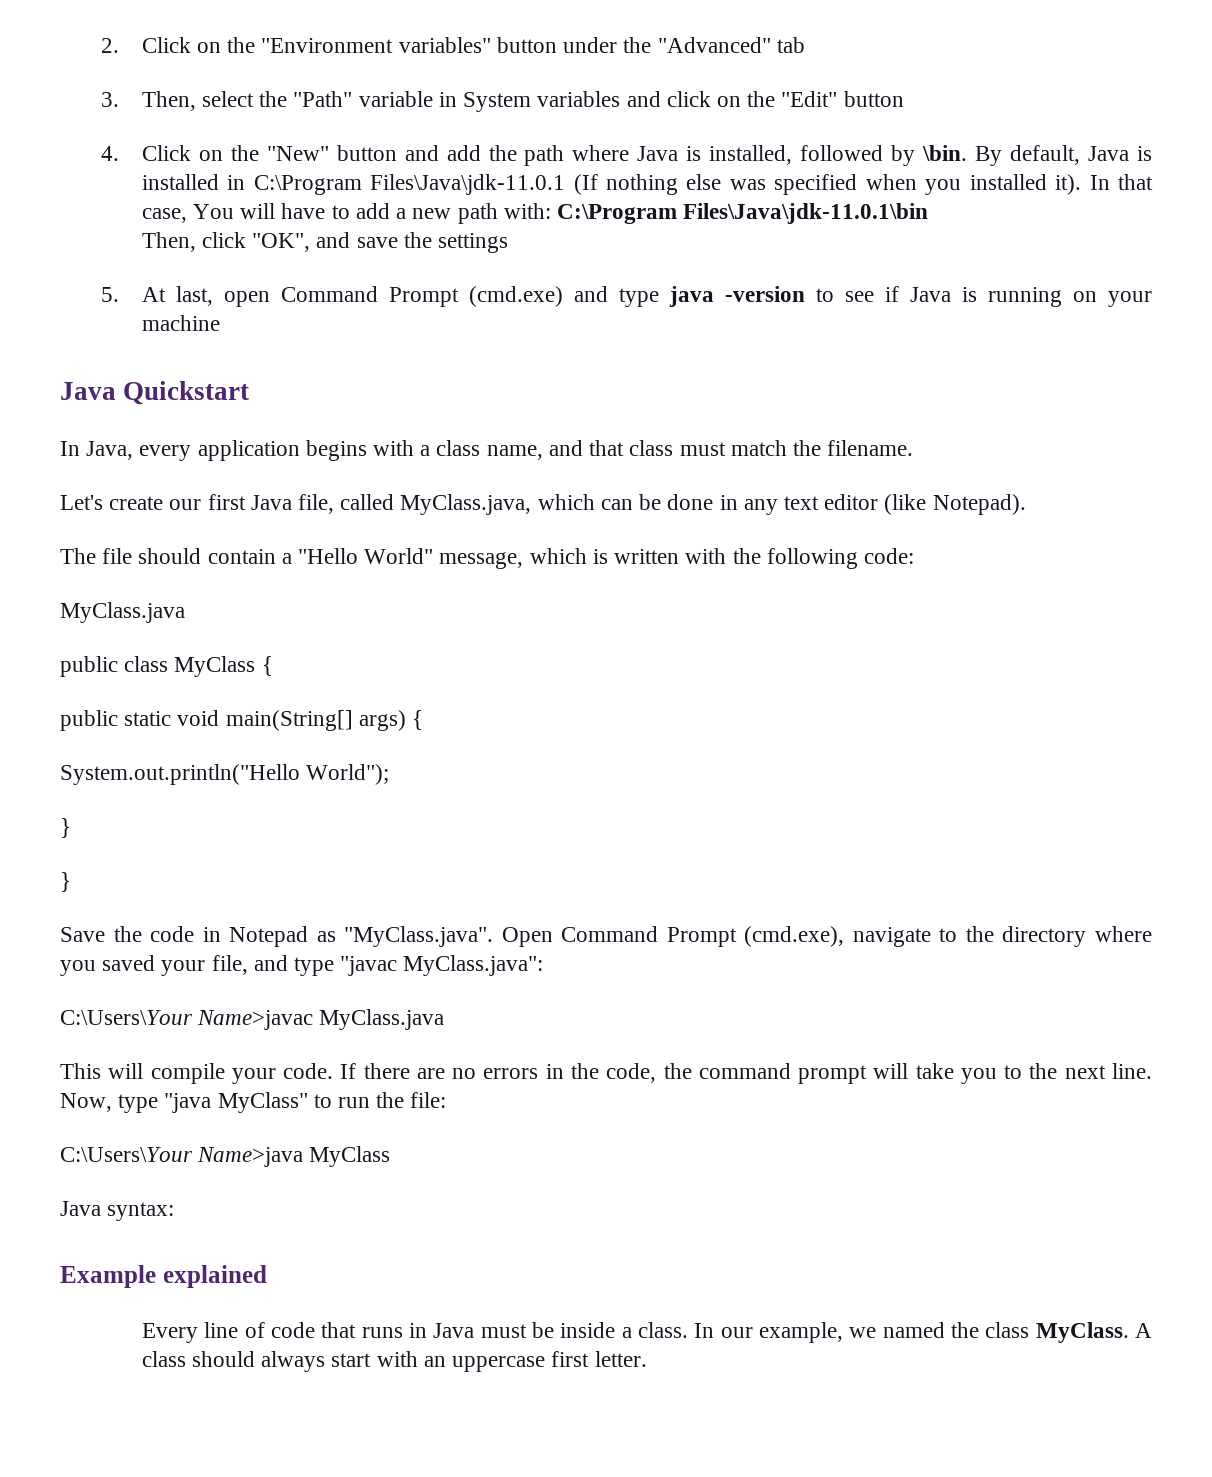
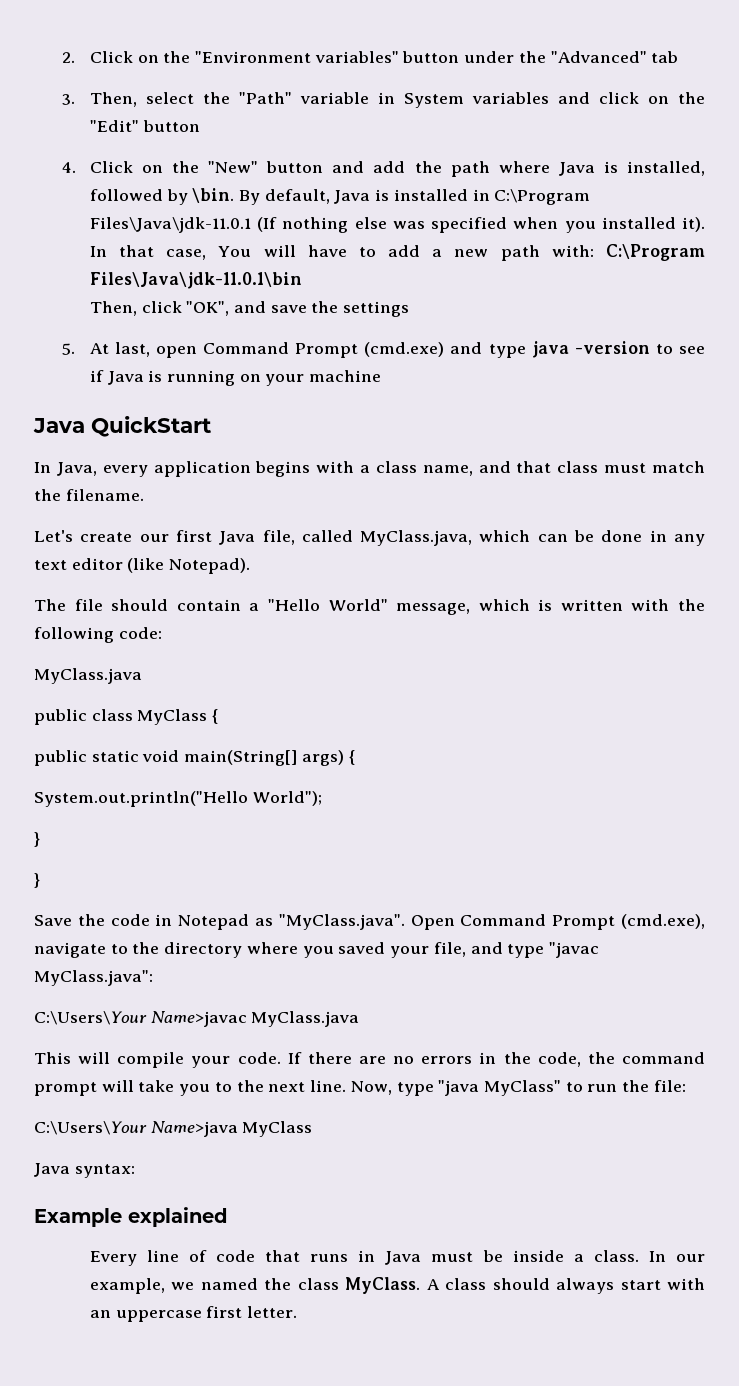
- Java Quickstart
+ Java QuickStart

